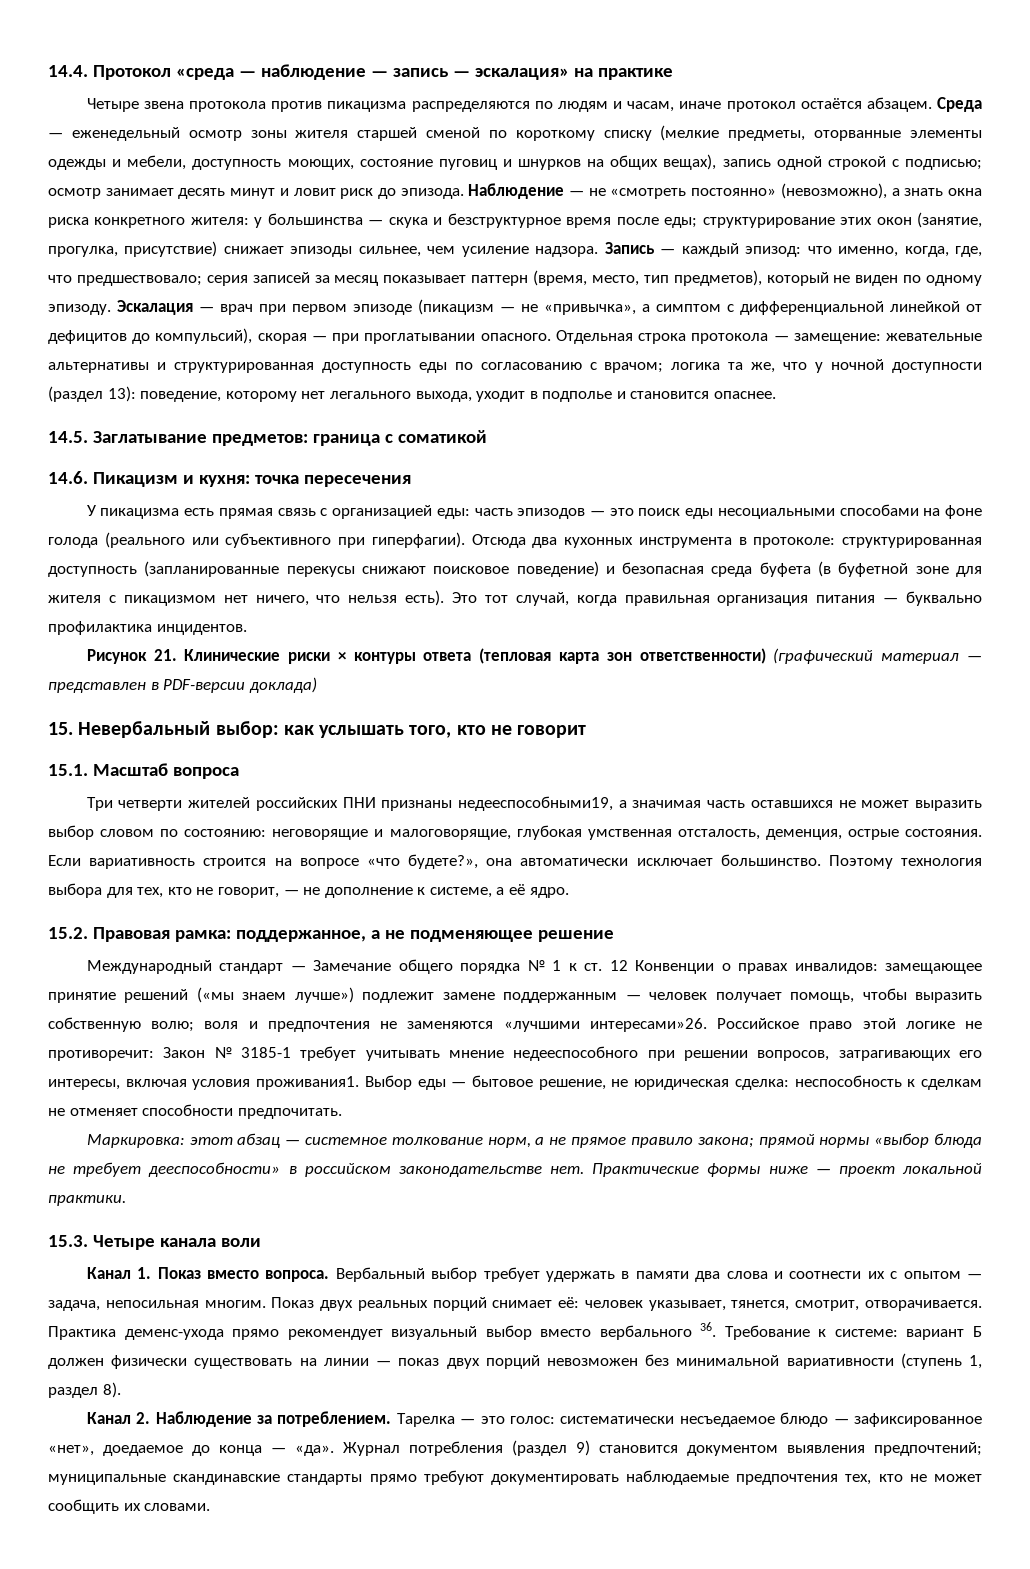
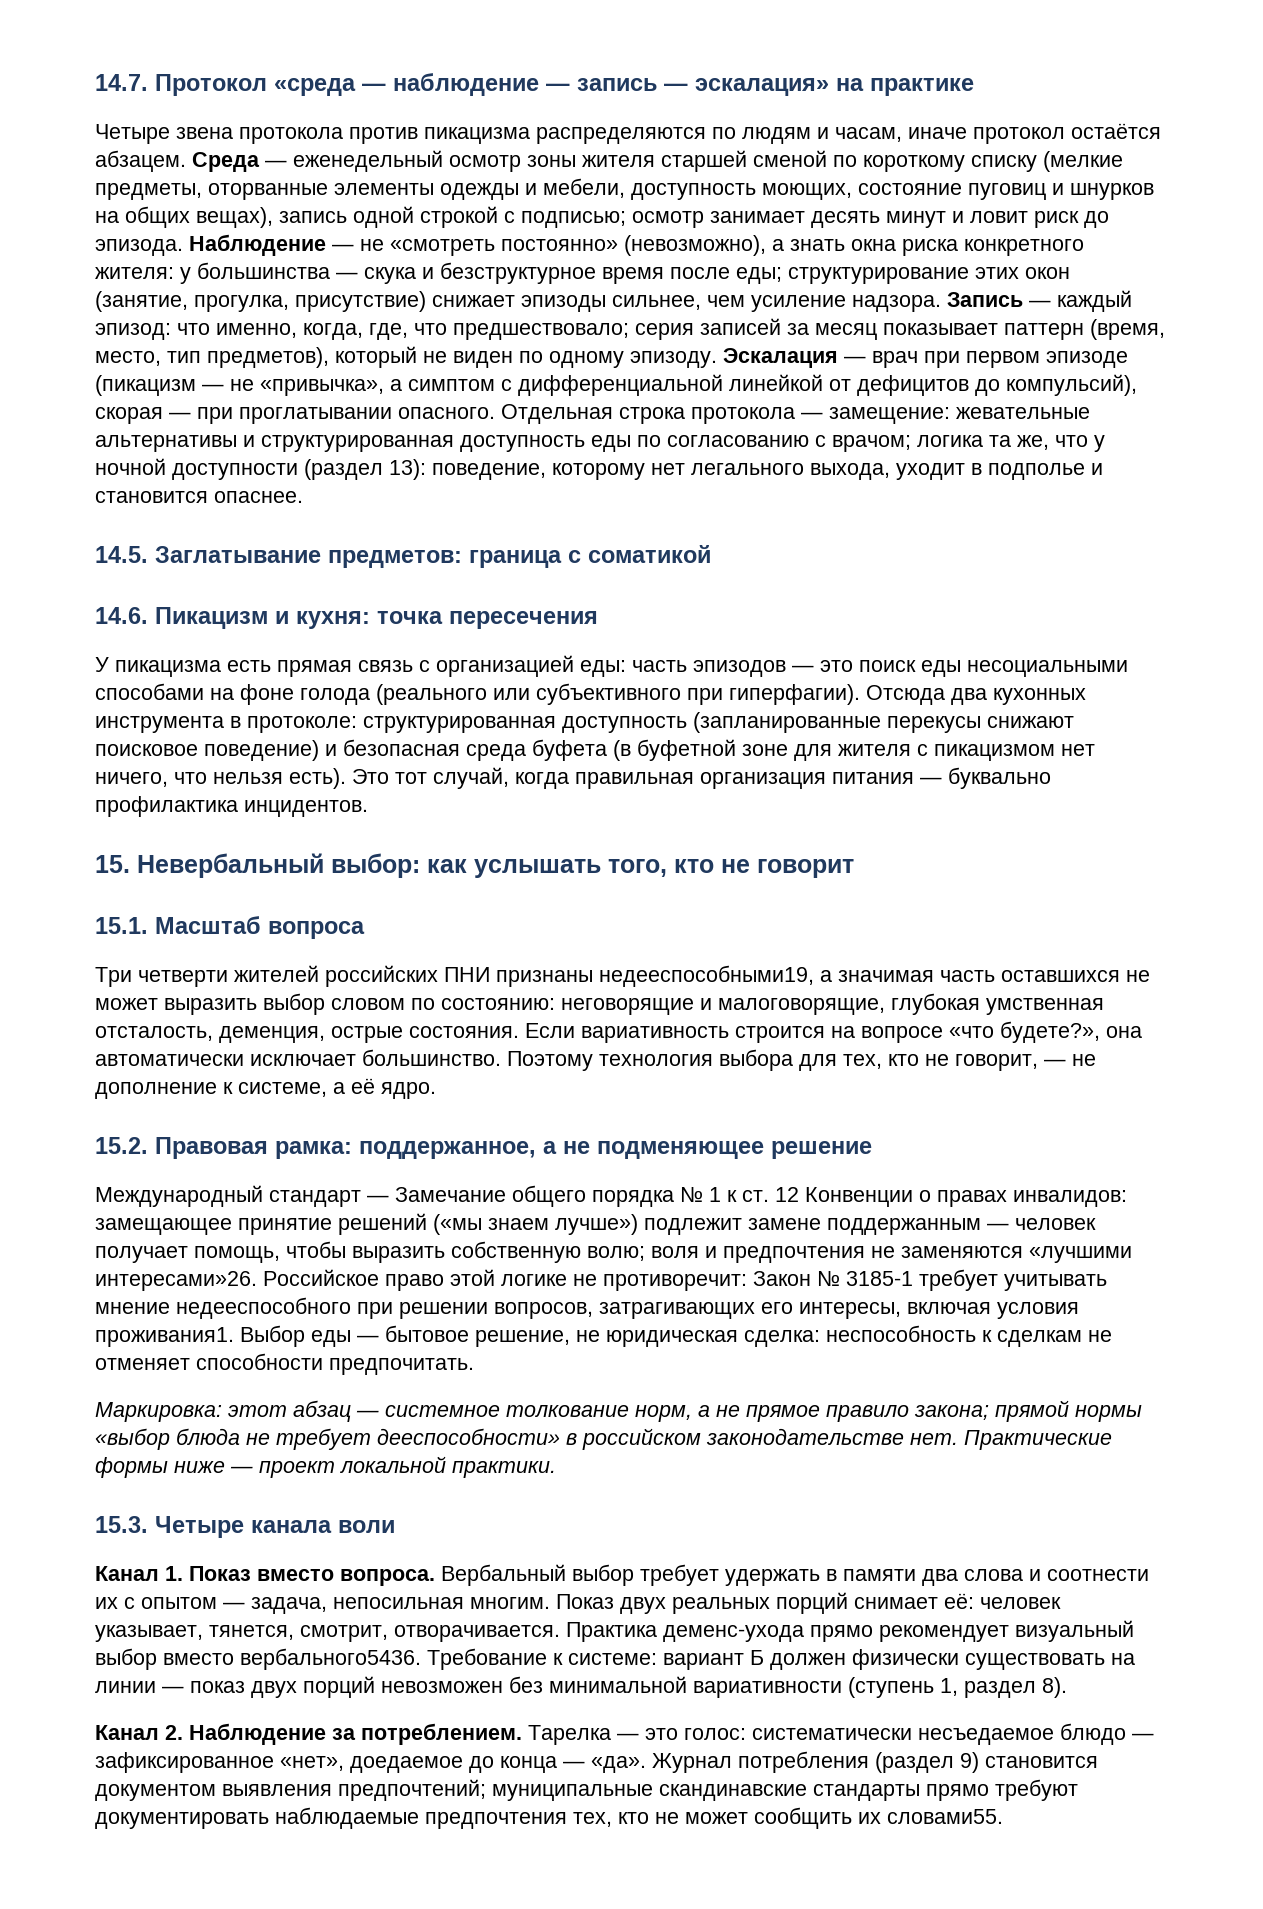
- 14.4. Протокол «среда — наблюдение — запись — эскалация» на практике
+ 14.7. Протокол «среда — наблюдение — запись — эскалация» на практике
- Рисунок 21. Клинические риски × контуры ответа (тепловая карта зон ответственности) (графический материал — представлен в PDF-версии доклада)
- Практика деменс-ухода прямо рекомендует визуальный выбор вместо вербального 36. Требование к системе: вариант Б должен физически существовать на линии — показ двух порций невозможен без минимальной вариативности (ступень 1, раздел 8).
+ Практика деменс-ухода прямо рекомендует визуальный выбор вместо вербального5436. Требование к системе: вариант Б должен физически существовать на линии — показ двух порций невозможен без минимальной вариативности (ступень 1, раздел 8).
- Журнал потребления (раздел 9) становится документом выявления предпочтений; муниципальные скандинавские стандарты прямо требуют документировать наблюдаемые предпочтения тех, кто не может сообщить их словами.
+ Журнал потребления (раздел 9) становится документом выявления предпочтений; муниципальные скандинавские стандарты прямо требуют документировать наблюдаемые предпочтения тех, кто не может сообщить их словами55.

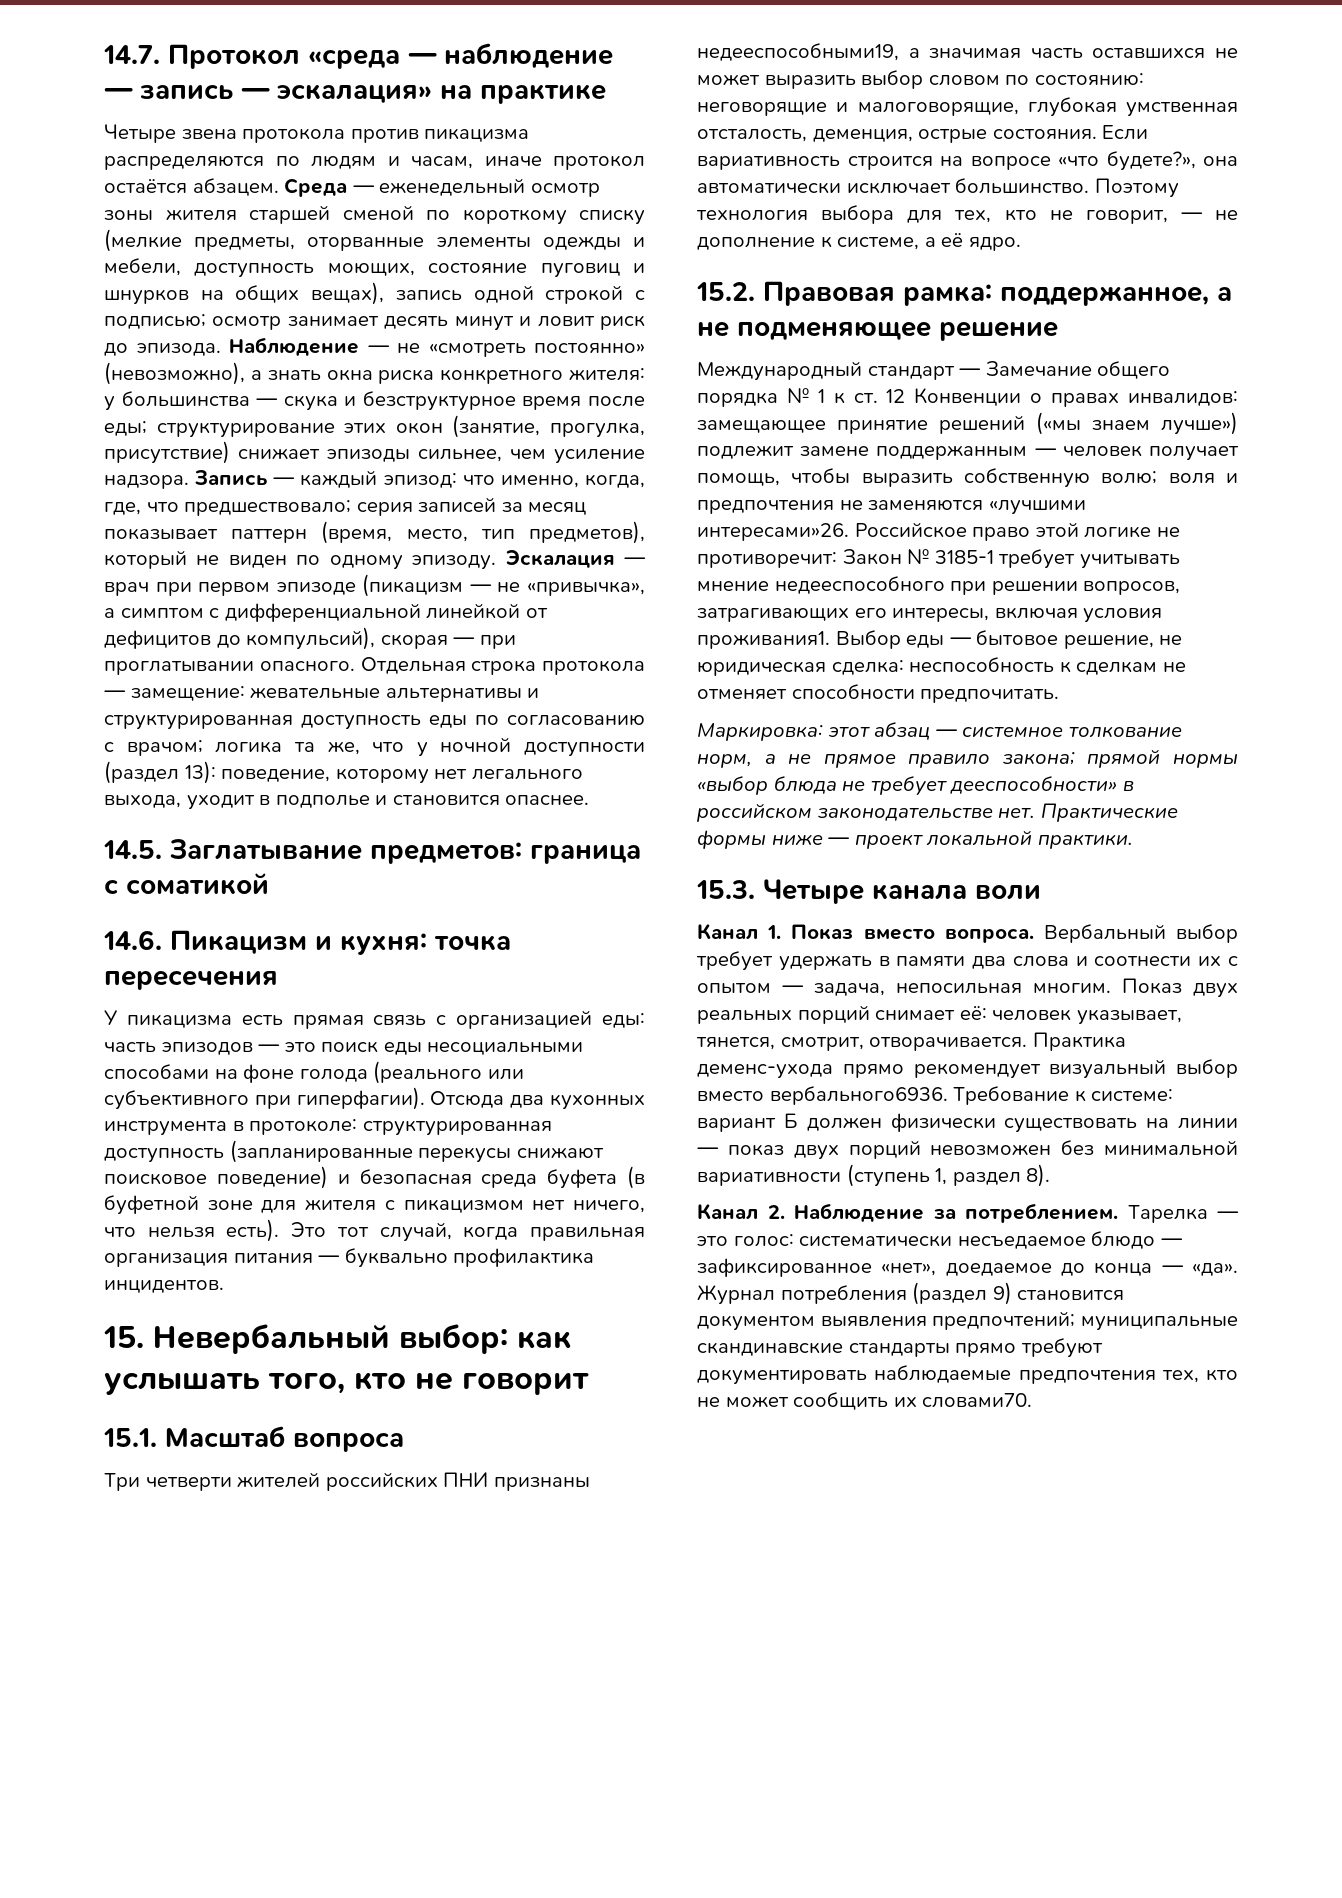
- Практика деменс-ухода прямо рекомендует визуальный выбор вместо вербального5436.
+ Практика деменс-ухода прямо рекомендует визуальный выбор вместо вербального6936.
- Журнал потребления (раздел 9) становится документом выявления предпочтений; муниципальные скандинавские стандарты прямо требуют документировать наблюдаемые предпочтения тех, кто не может сообщить их словами55.
+ Журнал потребления (раздел 9) становится документом выявления предпочтений; муниципальные скандинавские стандарты прямо требуют документировать наблюдаемые предпочтения тех, кто не может сообщить их словами70.

